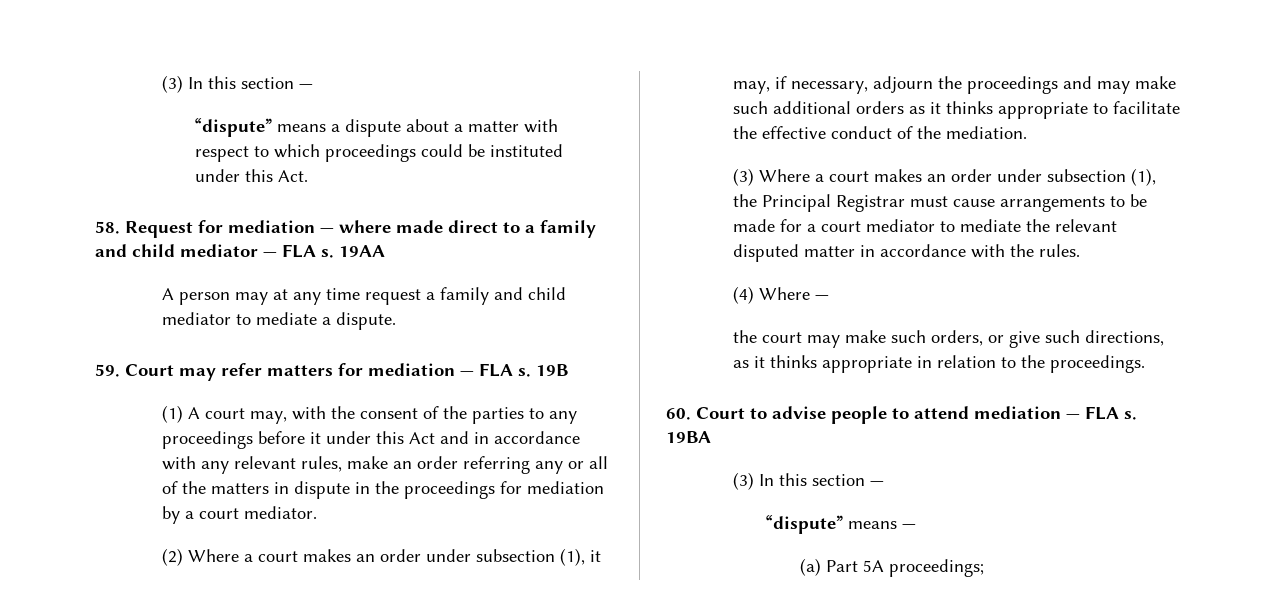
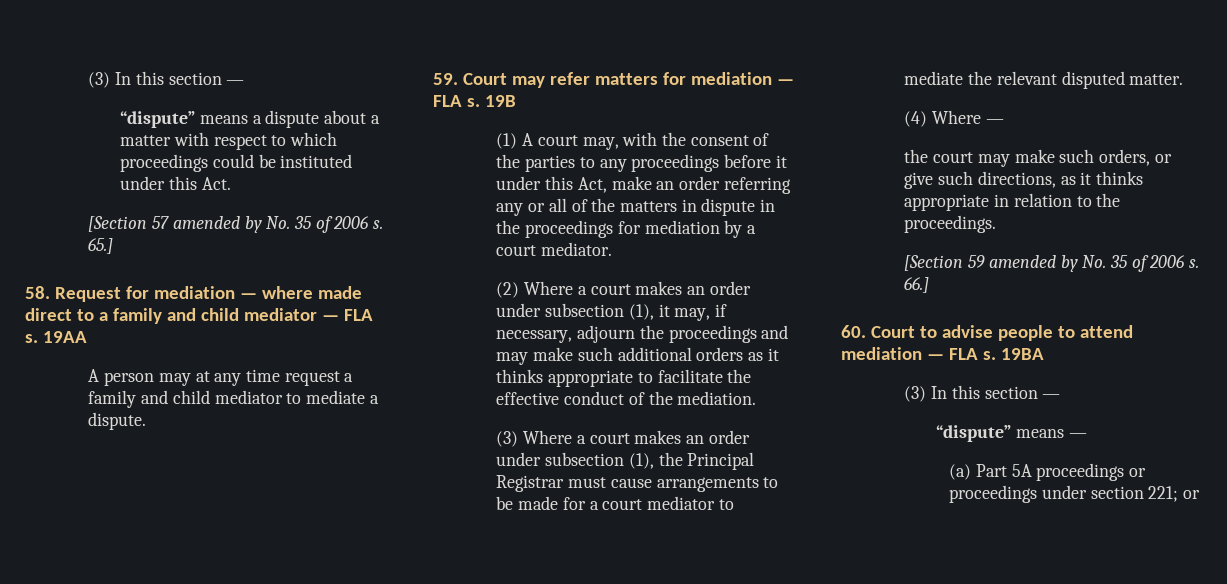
+ [Section 57 amended by No. 35 of 2006 s. 65.]
- (1) A court may, with the consent of the parties to any proceedings before it under this Act and in accordance with any relevant rules, make an order referring any or all of the matters in dispute in the proceedings for mediation by a court mediator.
+ (1) A court may, with the consent of the parties to any proceedings before it under this Act, make an order referring any or all of the matters in dispute in the proceedings for mediation by a court mediator.
- (3) Where a court makes an order under subsection (1), the Principal Registrar must cause arrangements to be made for a court mediator to mediate the relevant disputed matter in accordance with the rules.
+ (3) Where a court makes an order under subsection (1), the Principal Registrar must cause arrangements to be made for a court mediator to mediate the relevant disputed matter.
+ [Section 59 amended by No. 35 of 2006 s. 66.]
- (a) Part 5A proceedings;
+ (a) Part 5A proceedings or proceedings under section 221; or

